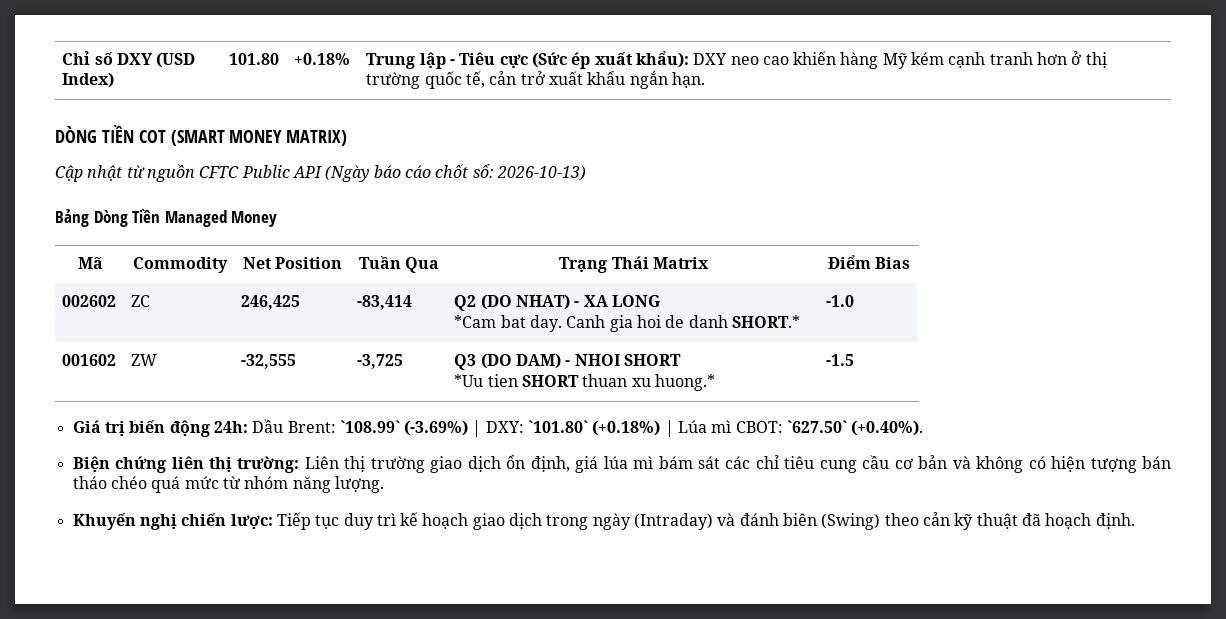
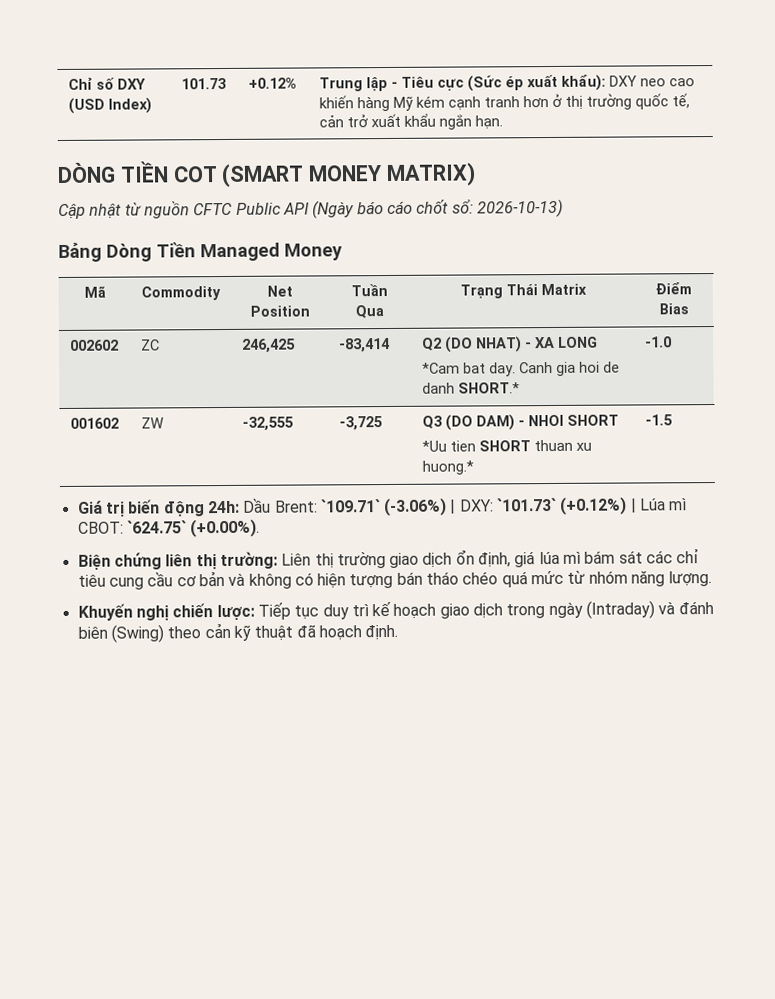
- Chỉ số DXY (USD Index) | 101.80 | +0.18% | Trung lập - Tiêu cực (Sức ép xuất khẩu): DXY neo cao khiến hàng Mỹ kém cạnh tranh hơn ở thị trường quốc tế, cản trở xuất khẩu ngắn hạn.
+ Chỉ số DXY (USD Index) | 101.73 | +0.12% | Trung lập - Tiêu cực (Sức ép xuất khẩu): DXY neo cao khiến hàng Mỹ kém cạnh tranh hơn ở thị trường quốc tế, cản trở xuất khẩu ngắn hạn.
- Giá trị biến động 24h: Dầu Brent: `108.99` (-3.69%) | DXY: `101.80` (+0.18%) | Lúa mì CBOT: `627.50` (+0.40%).
+ Giá trị biến động 24h: Dầu Brent: `109.71` (-3.06%) | DXY: `101.73` (+0.12%) | Lúa mì CBOT: `624.75` (+0.00%).

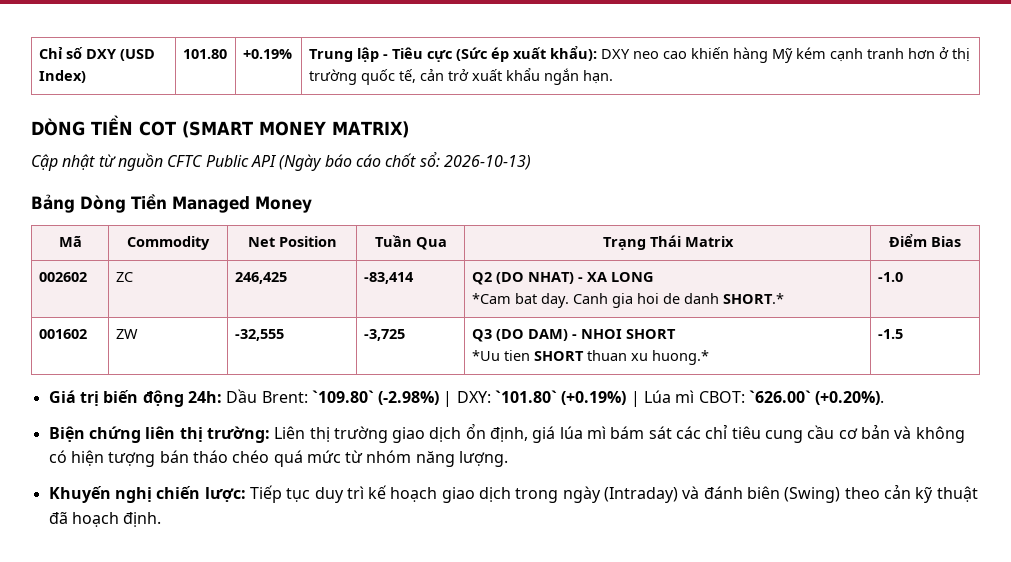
- Chỉ số DXY (USD Index) | 101.73 | +0.12% | Trung lập - Tiêu cực (Sức ép xuất khẩu): DXY neo cao khiến hàng Mỹ kém cạnh tranh hơn ở thị trường quốc tế, cản trở xuất khẩu ngắn hạn.
+ Chỉ số DXY (USD Index) | 101.80 | +0.19% | Trung lập - Tiêu cực (Sức ép xuất khẩu): DXY neo cao khiến hàng Mỹ kém cạnh tranh hơn ở thị trường quốc tế, cản trở xuất khẩu ngắn hạn.
- Giá trị biến động 24h: Dầu Brent: `109.71` (-3.06%) | DXY: `101.73` (+0.12%) | Lúa mì CBOT: `624.75` (+0.00%).
+ Giá trị biến động 24h: Dầu Brent: `109.80` (-2.98%) | DXY: `101.80` (+0.19%) | Lúa mì CBOT: `626.00` (+0.20%).

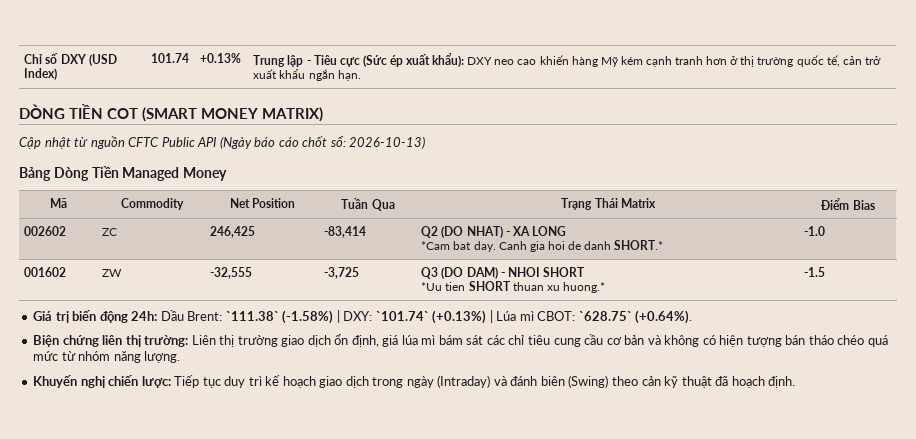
- Chỉ số DXY (USD Index) | 101.80 | +0.19% | Trung lập - Tiêu cực (Sức ép xuất khẩu): DXY neo cao khiến hàng Mỹ kém cạnh tranh hơn ở thị trường quốc tế, cản trở xuất khẩu ngắn hạn.
+ Chỉ số DXY (USD Index) | 101.74 | +0.13% | Trung lập - Tiêu cực (Sức ép xuất khẩu): DXY neo cao khiến hàng Mỹ kém cạnh tranh hơn ở thị trường quốc tế, cản trở xuất khẩu ngắn hạn.
- Giá trị biến động 24h: Dầu Brent: `109.80` (-2.98%) | DXY: `101.80` (+0.19%) | Lúa mì CBOT: `626.00` (+0.20%).
+ Giá trị biến động 24h: Dầu Brent: `111.38` (-1.58%) | DXY: `101.74` (+0.13%) | Lúa mì CBOT: `628.75` (+0.64%).

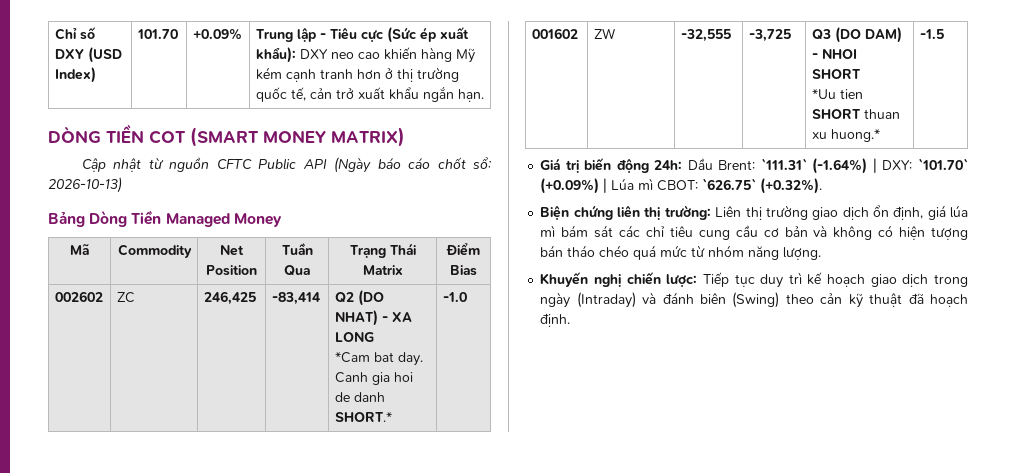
- Chỉ số DXY (USD Index) | 101.74 | +0.13% | Trung lập - Tiêu cực (Sức ép xuất khẩu): DXY neo cao khiến hàng Mỹ kém cạnh tranh hơn ở thị trường quốc tế, cản trở xuất khẩu ngắn hạn.
+ Chỉ số DXY (USD Index) | 101.70 | +0.09% | Trung lập - Tiêu cực (Sức ép xuất khẩu): DXY neo cao khiến hàng Mỹ kém cạnh tranh hơn ở thị trường quốc tế, cản trở xuất khẩu ngắn hạn.
- Giá trị biến động 24h: Dầu Brent: `111.38` (-1.58%) | DXY: `101.74` (+0.13%) | Lúa mì CBOT: `628.75` (+0.64%).
+ Giá trị biến động 24h: Dầu Brent: `111.31` (-1.64%) | DXY: `101.70` (+0.09%) | Lúa mì CBOT: `626.75` (+0.32%).

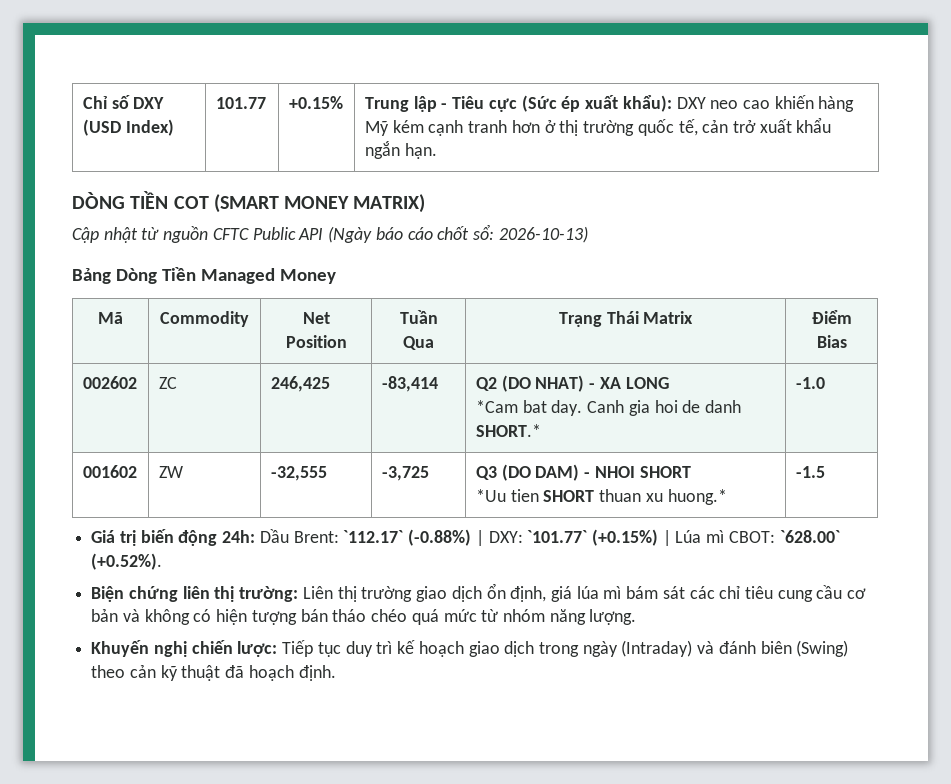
- Chỉ số DXY (USD Index) | 101.70 | +0.09% | Trung lập - Tiêu cực (Sức ép xuất khẩu): DXY neo cao khiến hàng Mỹ kém cạnh tranh hơn ở thị trường quốc tế, cản trở xuất khẩu ngắn hạn.
+ Chỉ số DXY (USD Index) | 101.77 | +0.15% | Trung lập - Tiêu cực (Sức ép xuất khẩu): DXY neo cao khiến hàng Mỹ kém cạnh tranh hơn ở thị trường quốc tế, cản trở xuất khẩu ngắn hạn.
- Giá trị biến động 24h: Dầu Brent: `111.31` (-1.64%) | DXY: `101.70` (+0.09%) | Lúa mì CBOT: `626.75` (+0.32%).
+ Giá trị biến động 24h: Dầu Brent: `112.17` (-0.88%) | DXY: `101.77` (+0.15%) | Lúa mì CBOT: `628.00` (+0.52%).

